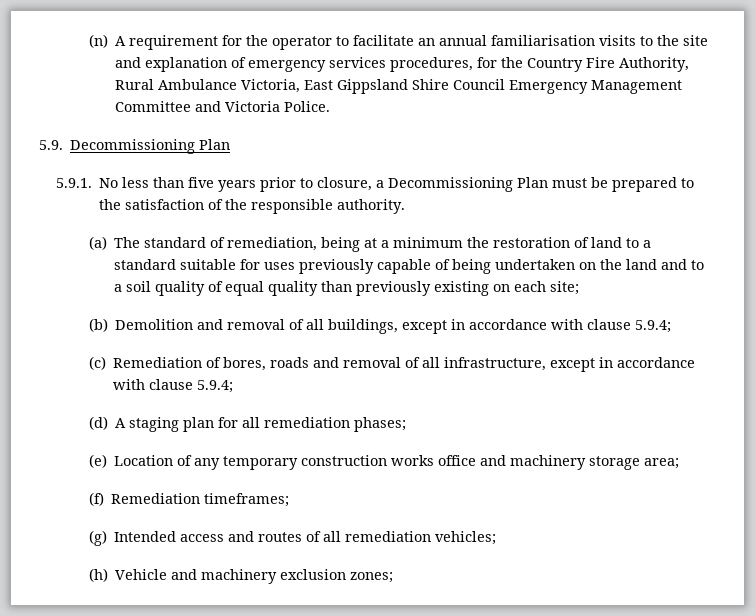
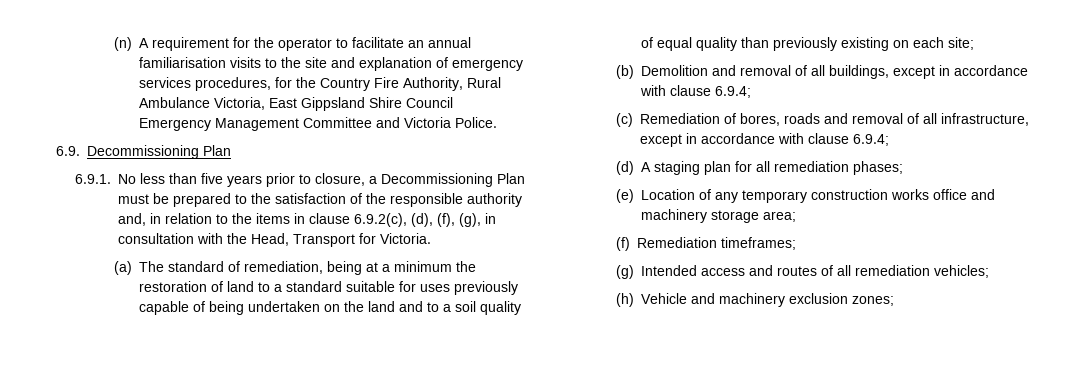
- 5.9. Decommissioning Plan
+ 6.9. Decommissioning Plan
- 5.9.1. No less than five years prior to closure, a Decommissioning Plan must be prepared to the satisfaction of the responsible authority.
+ 6.9.1. No less than five years prior to closure, a Decommissioning Plan must be prepared to the satisfaction of the responsible authority and, in relation to the items in clause 6.9.2(c), (d), (f), (g), in consultation with the Head, Transport for Victoria.
- (b) Demolition and removal of all buildings, except in accordance with clause 5.9.4;
+ (b) Demolition and removal of all buildings, except in accordance with clause 6.9.4;
- (c) Remediation of bores, roads and removal of all infrastructure, except in accordance with clause 5.9.4;
+ (c) Remediation of bores, roads and removal of all infrastructure, except in accordance with clause 6.9.4;

